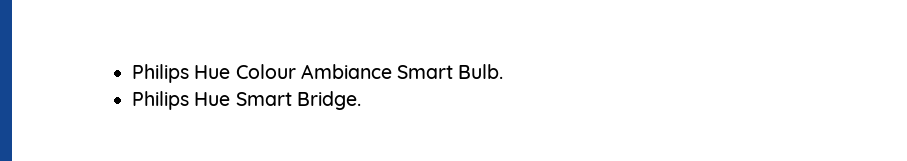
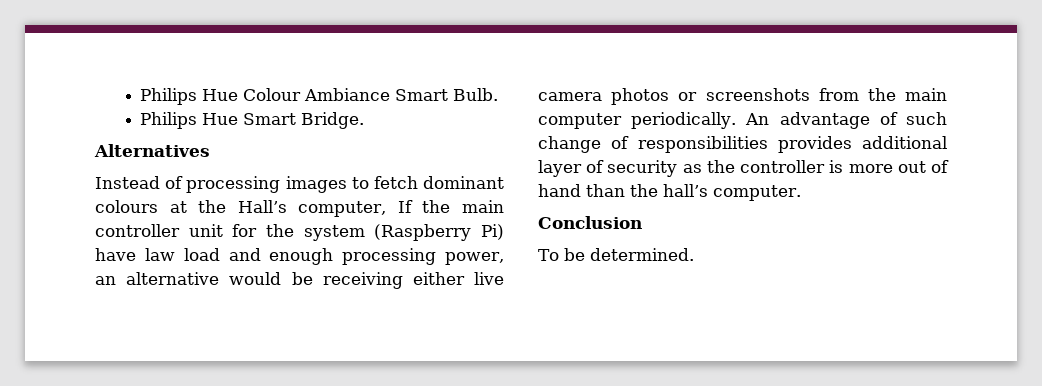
+ Alternatives
+ Instead of processing images to fetch dominant colours at the Hall’s computer, If the main controller unit for the system (Raspberry Pi) have law load and enough processing power, an alternative would be receiving either live camera photos or screenshots from the main computer periodically. An advantage of such change of responsibilities provides additional layer of security as the controller is more out of hand than the hall’s computer.
+ Conclusion
+ To be determined.

